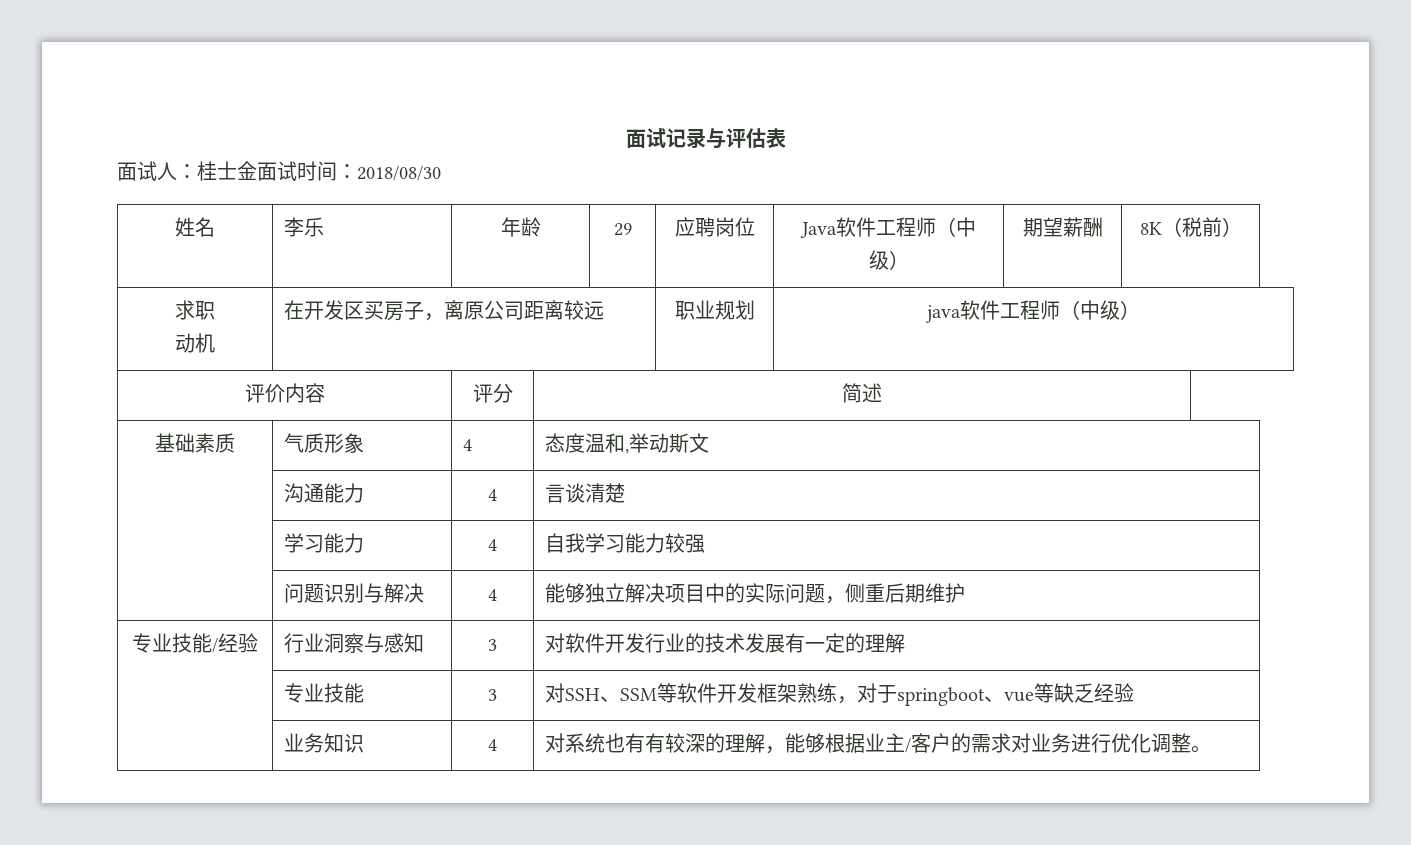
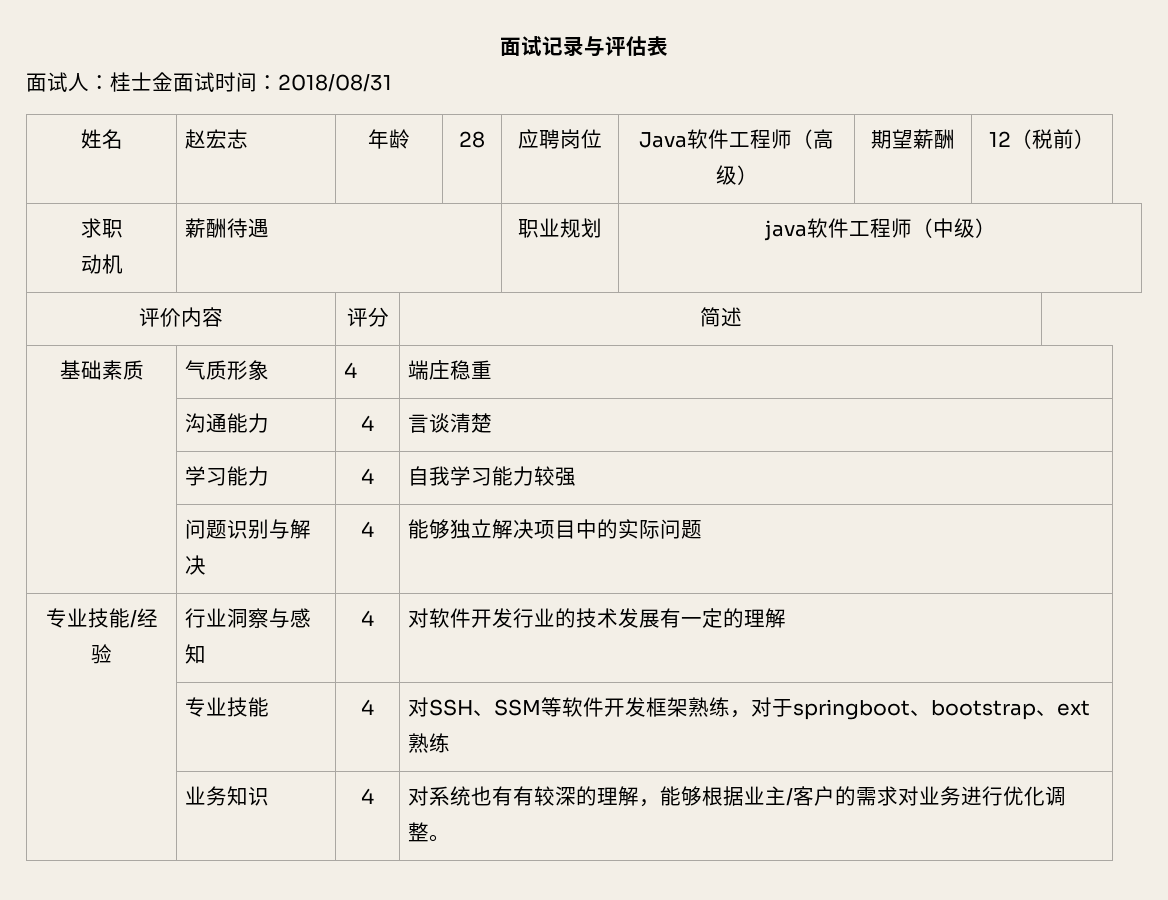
- 面试人：桂士金面试时间：2018/08/30
+ 面试人：桂士金面试时间：2018/08/31
- 姓名 | 李乐 | 年龄 | 29 | 应聘岗位 | Java软件工程师（中级） | 期望薪酬 | 8K（税前）
+ 姓名 | 赵宏志 | 年龄 | 28 | 应聘岗位 | Java软件工程师（高级） | 期望薪酬 | 12（税前）
  求职
- 动机 | 在开发区买房子，离原公司距离较远 | 职业规划 | java软件工程师（中级）
+ 动机 | 薪酬待遇 | 职业规划 | java软件工程师（中级）
- 基础素质 | 气质形象 | 4 | 态度温和,举动斯文
+ 基础素质 | 气质形象 | 4 | 端庄稳重
- | 问题识别与解决 | 4 | 能够独立解决项目中的实际问题，侧重后期维护
+ | 问题识别与解决 | 4 | 能够独立解决项目中的实际问题
- 专业技能/经验 | 行业洞察与感知 | 3 | 对软件开发行业的技术发展有一定的理解
+ 专业技能/经验 | 行业洞察与感知 | 4 | 对软件开发行业的技术发展有一定的理解
- | 专业技能 | 3 | 对SSH、SSM等软件开发框架熟练，对于springboot、vue等缺乏经验
+ | 专业技能 | 4 | 对SSH、SSM等软件开发框架熟练，对于springboot、bootstrap、ext熟练

